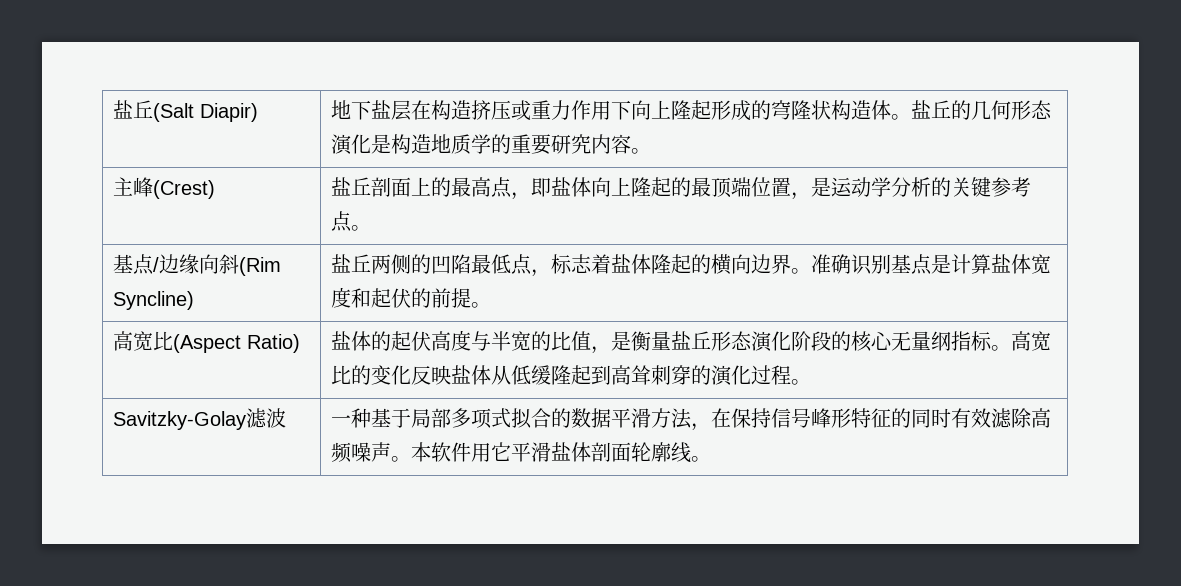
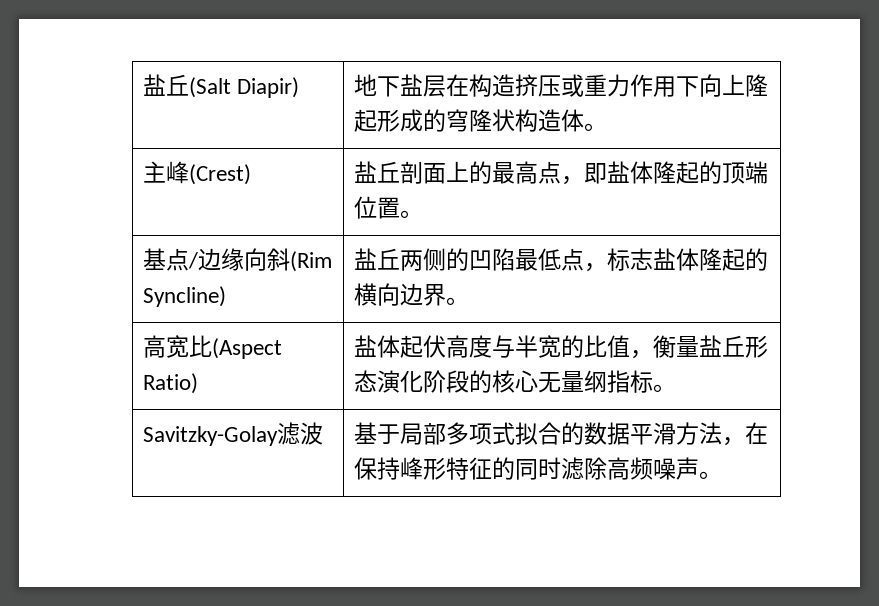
- 盐丘(Salt Diapir) | 地下盐层在构造挤压或重力作用下向上隆起形成的穹隆状构造体。盐丘的几何形态演化是构造地质学的重要研究内容。
+ 盐丘(Salt Diapir) | 地下盐层在构造挤压或重力作用下向上隆起形成的穹隆状构造体。
- 主峰(Crest) | 盐丘剖面上的最高点，即盐体向上隆起的最顶端位置，是运动学分析的关键参考点。
+ 主峰(Crest) | 盐丘剖面上的最高点，即盐体隆起的顶端位置。
- 基点/边缘向斜(Rim Syncline) | 盐丘两侧的凹陷最低点，标志着盐体隆起的横向边界。准确识别基点是计算盐体宽度和起伏的前提。
+ 基点/边缘向斜(Rim Syncline) | 盐丘两侧的凹陷最低点，标志盐体隆起的横向边界。
- 高宽比(Aspect Ratio) | 盐体的起伏高度与半宽的比值，是衡量盐丘形态演化阶段的核心无量纲指标。高宽比的变化反映盐体从低缓隆起到高耸刺穿的演化过程。
+ 高宽比(Aspect Ratio) | 盐体起伏高度与半宽的比值，衡量盐丘形态演化阶段的核心无量纲指标。
- Savitzky-Golay滤波 | 一种基于局部多项式拟合的数据平滑方法，在保持信号峰形特征的同时有效滤除高频噪声。本软件用它平滑盐体剖面轮廓线。
+ Savitzky-Golay滤波 | 基于局部多项式拟合的数据平滑方法，在保持峰形特征的同时滤除高频噪声。

